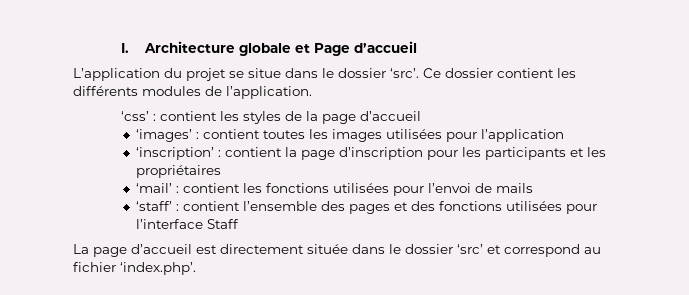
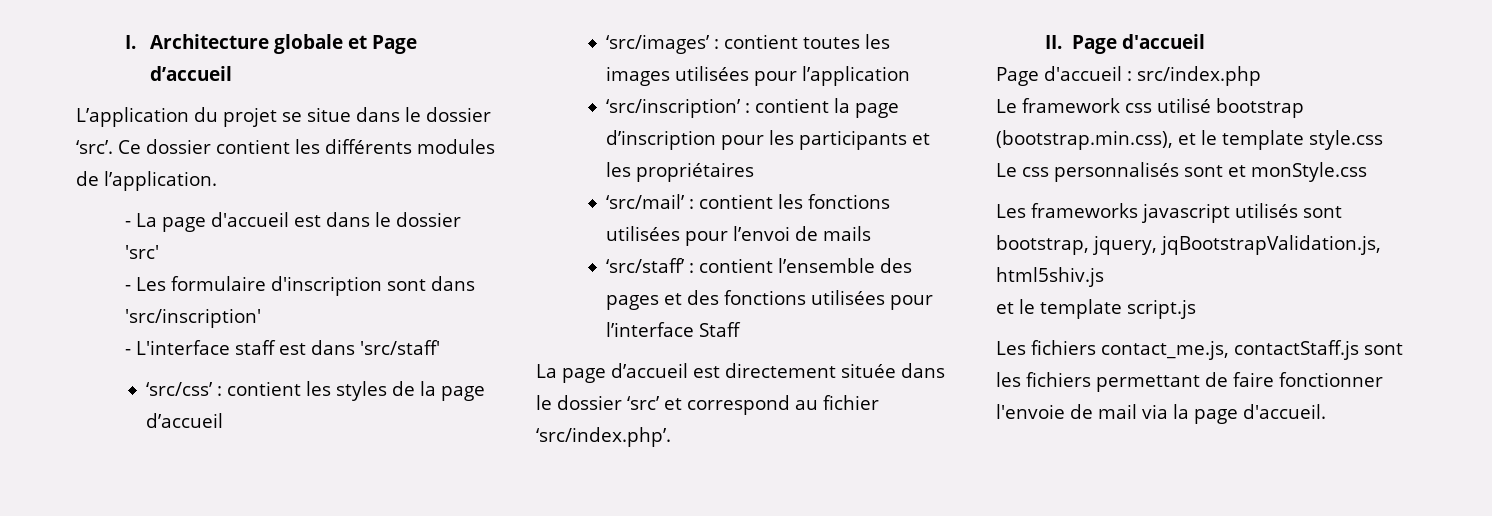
- ‘css’ : contient les styles de la page d’accueil
+ - La page d'accueil est dans le dossier 'src'
+ - Les formulaire d'inscription sont dans 'src/inscription'
+ - L'interface staff est dans 'src/staff'
+ ‘src/css’ : contient les styles de la page d’accueil
- ‘images’ : contient toutes les images utilisées pour l’application
+ ‘src/images’ : contient toutes les images utilisées pour l’application
- ‘inscription’ : contient la page d’inscription pour les participants et les propriétaires
+ ‘src/inscription’ : contient la page d’inscription pour les participants et les propriétaires
- ‘mail’ : contient les fonctions utilisées pour l’envoi de mails
+ ‘src/mail’ : contient les fonctions utilisées pour l’envoi de mails
- ‘staff’ : contient l’ensemble des pages et des fonctions utilisées pour l’interface Staff
+ ‘src/staff’ : contient l’ensemble des pages et des fonctions utilisées pour l’interface Staff
- La page d’accueil est directement située dans le dossier ‘src’ et correspond au fichier ‘index.php’.
+ La page d’accueil est directement située dans le dossier ‘src’ et correspond au fichier ‘src/index.php’.
+ II. Page d'accueil
+ Page d'accueil : src/index.php
+ Le framework css utilisé bootstrap (bootstrap.min.css), et le template style.css
+ Le css personnalisés sont et monStyle.css
+ Les frameworks javascript utilisés sont bootstrap, jquery, jqBootstrapValidation.js, html5shiv.js
+ et le template script.js
+ Les fichiers contact_me.js, contactStaff.js sont les fichiers permettant de faire fonctionner l'envoie de mail via la page d'accueil.

